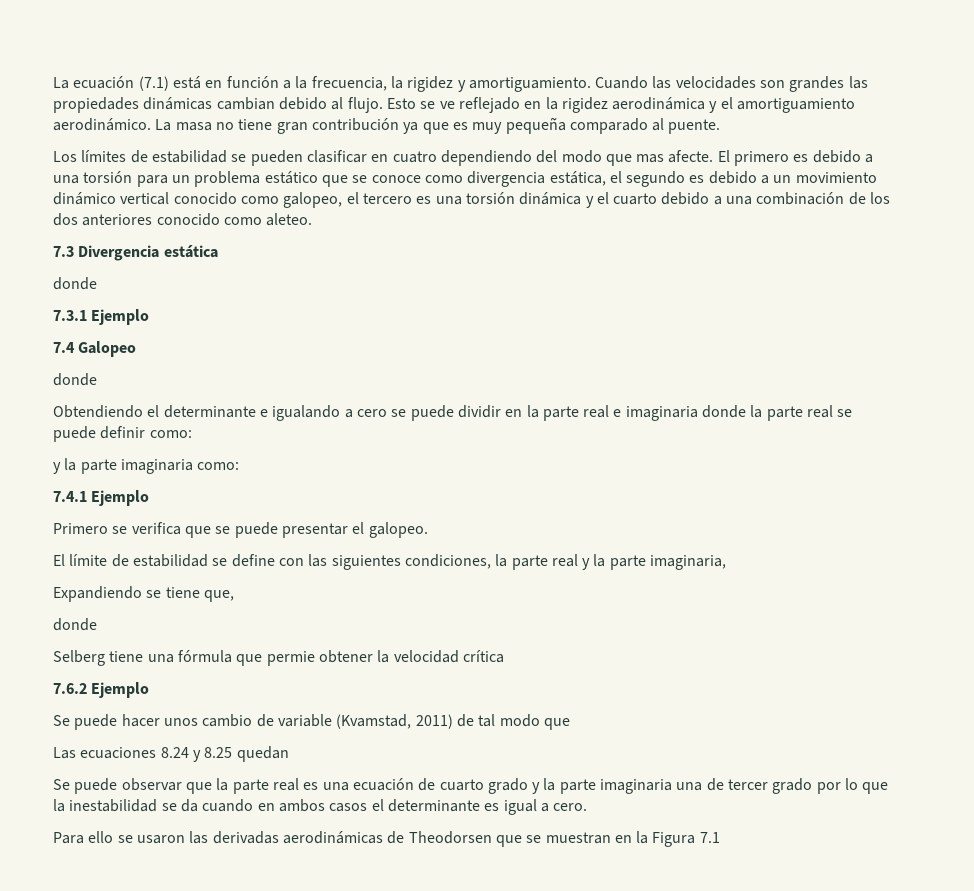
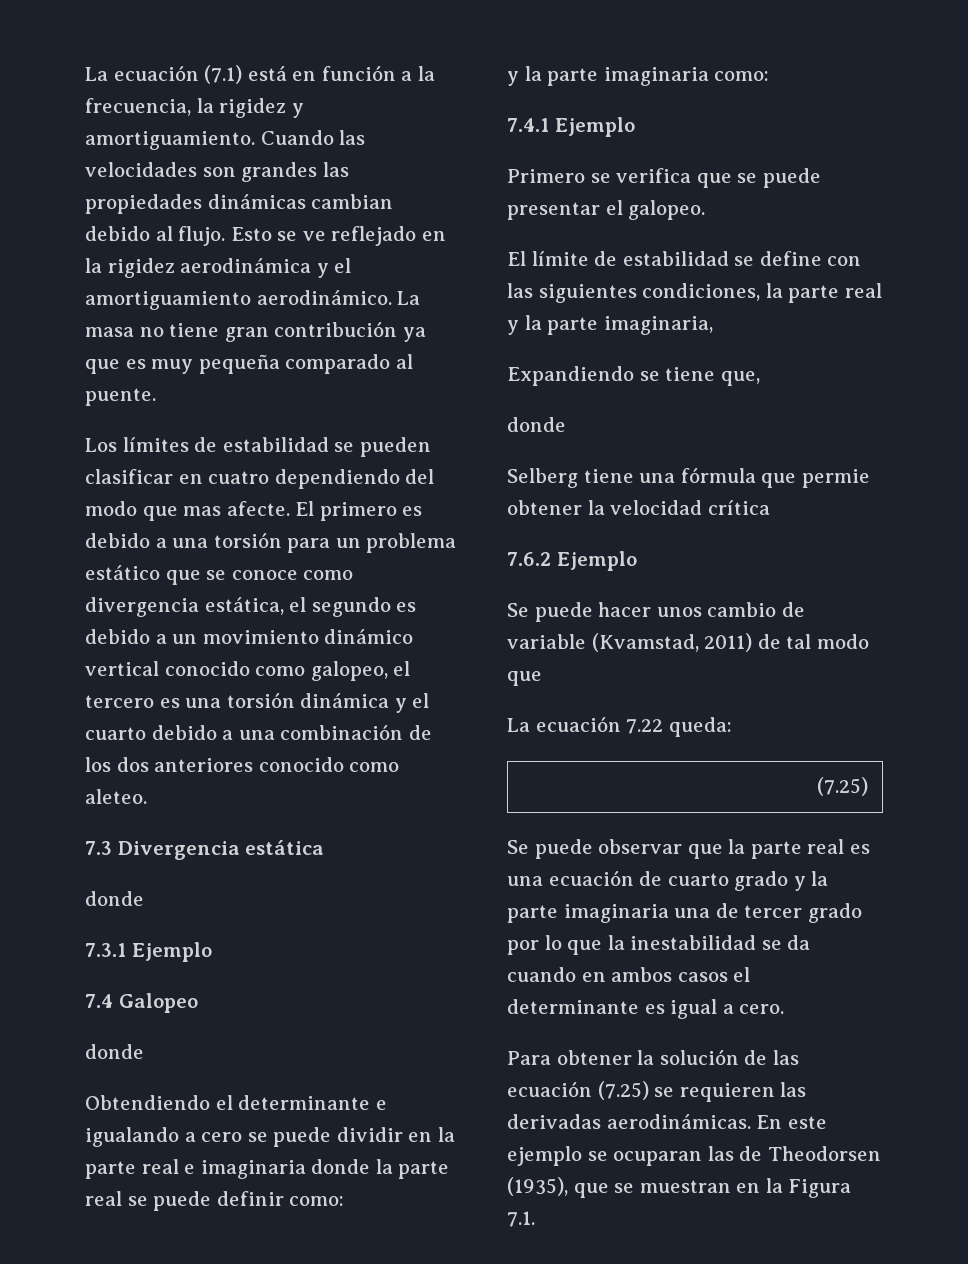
- Las ecuaciones 8.24 y 8.25 quedan
+ La ecuación 7.22 queda:
+ (7.25)
- Para ello se usaron las derivadas aerodinámicas de Theodorsen que se muestran en la Figura 7.1
+ Para obtener la solución de las ecuación (7.25) se requieren las derivadas aerodinámicas. En este ejemplo se ocuparan las de Theodorsen (1935), que se muestran en la Figura 7.1.

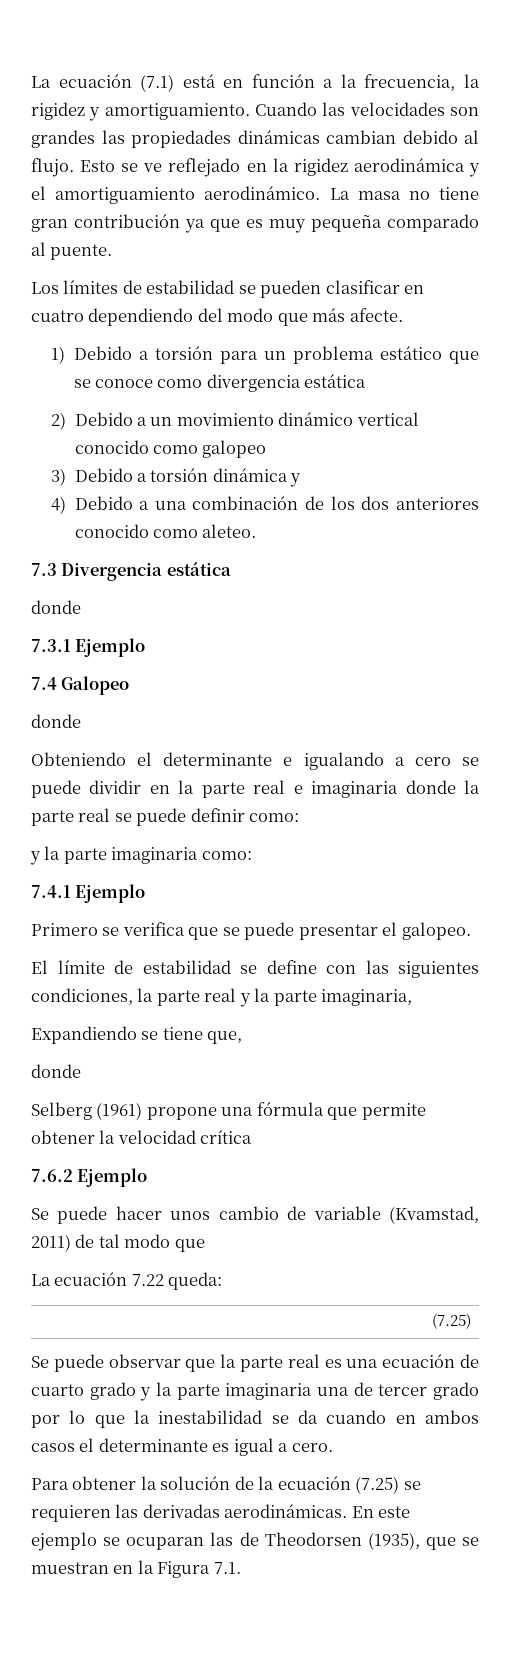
- Los límites de estabilidad se pueden clasificar en cuatro dependiendo del modo que mas afecte. El primero es debido a una torsión para un problema estático que se conoce como divergencia estática, el segundo es debido a un movimiento dinámico vertical conocido como galopeo, el tercero es una torsión dinámica y el cuarto debido a una combinación de los dos anteriores conocido como aleteo.
+ Los límites de estabilidad se pueden clasificar en cuatro dependiendo del modo que más afecte.
+ 1) Debido a torsión para un problema estático que se conoce como divergencia estática
+ 2) Debido a un movimiento dinámico vertical conocido como galopeo
+ 3) Debido a torsión dinámica y
+ 4) Debido a una combinación de los dos anteriores conocido como aleteo.
- Obtendiendo el determinante e igualando a cero se puede dividir en la parte real e imaginaria donde la parte real se puede definir como:
+ Obteniendo el determinante e igualando a cero se puede dividir en la parte real e imaginaria donde la parte real se puede definir como:
- Selberg tiene una fórmula que permie obtener la velocidad crítica
+ Selberg (1961) propone una fórmula que permite obtener la velocidad crítica
- Para obtener la solución de las ecuación (7.25) se requieren las derivadas aerodinámicas.
+ Para obtener la solución de la ecuación (7.25) se requieren las derivadas aerodinámicas.

